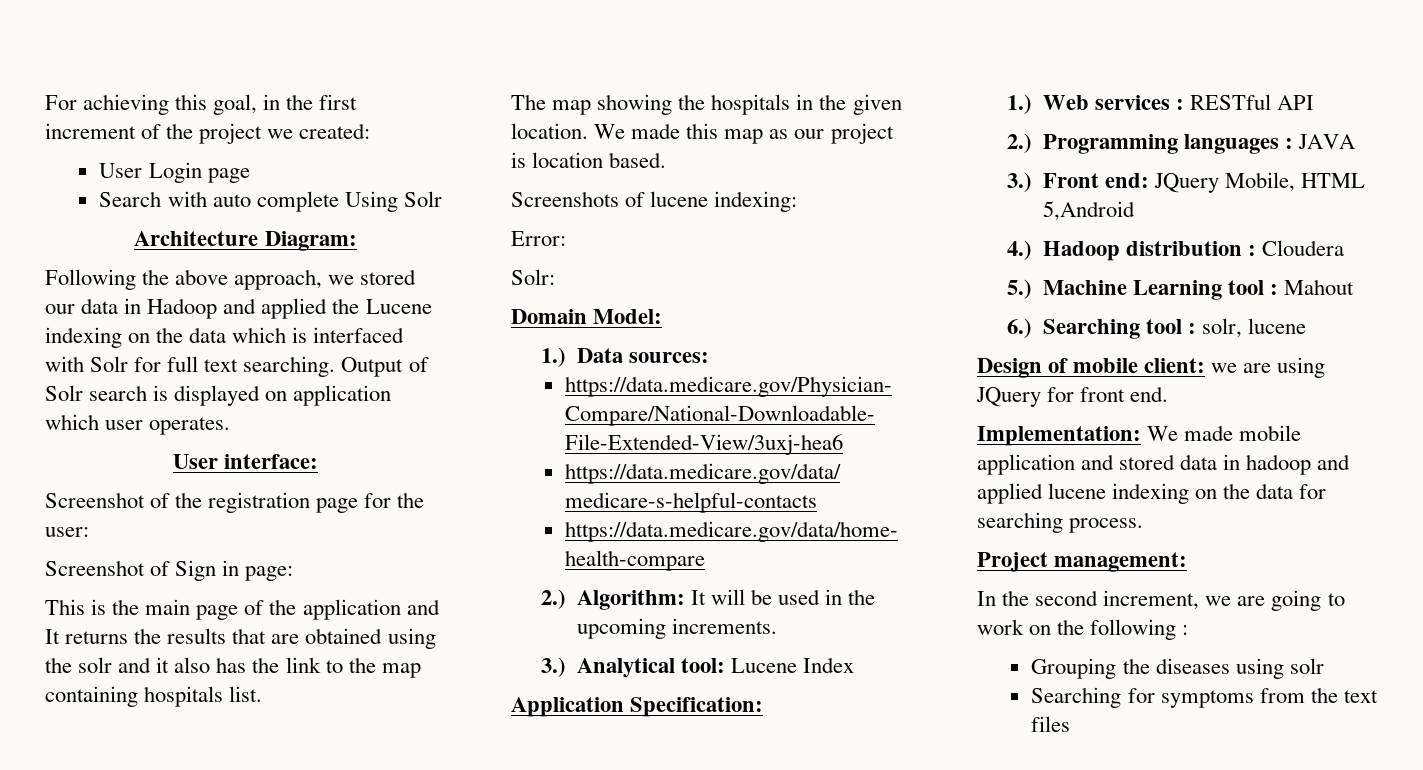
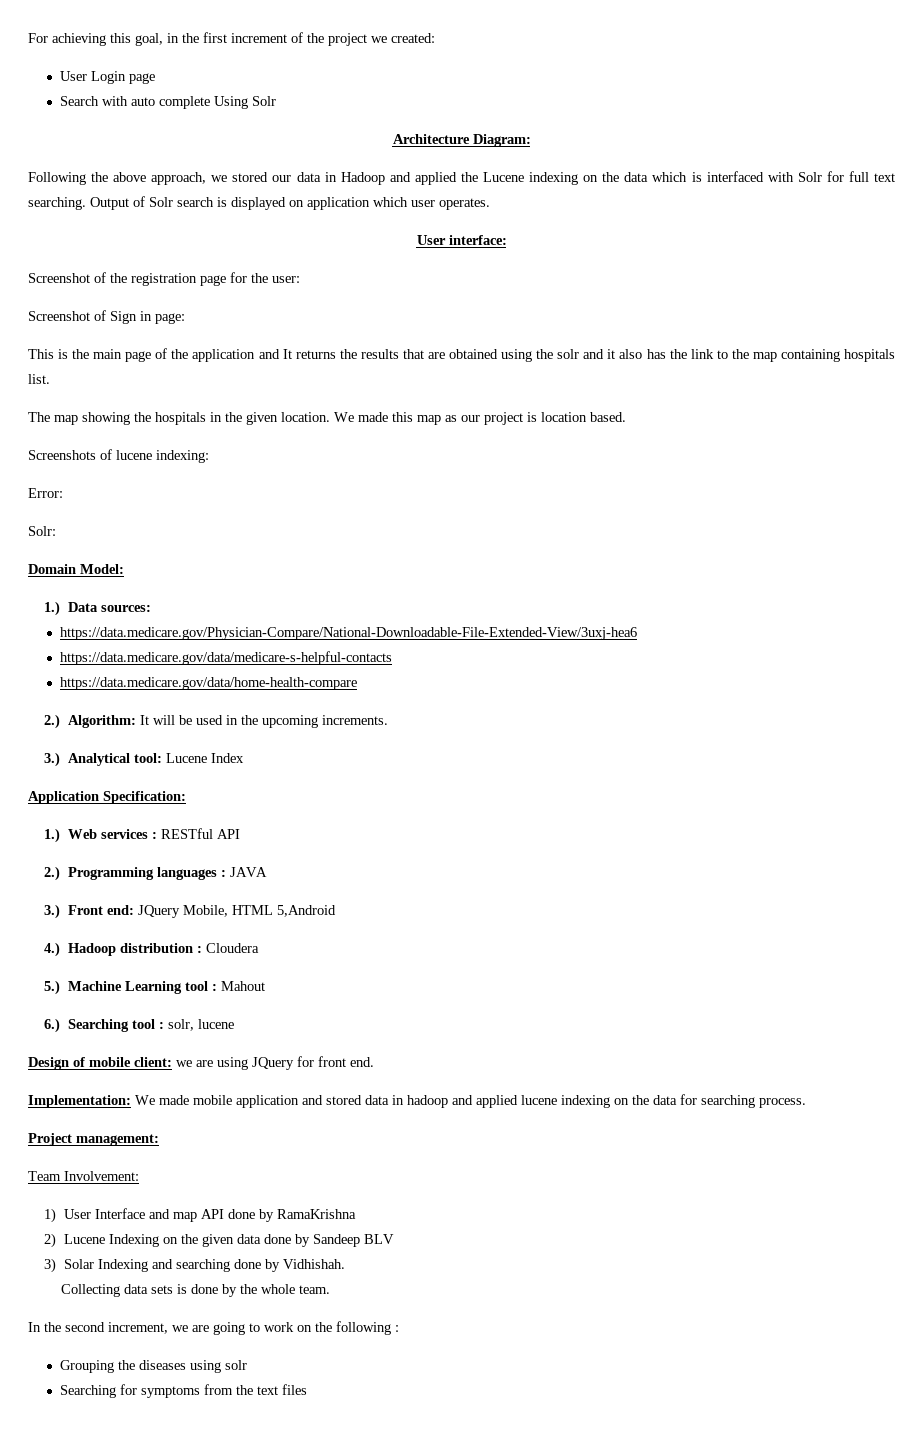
+ Team Involvement:
+ 1) User Interface and map API done by RamaKrishna
+ 2) Lucene Indexing on the given data done by Sandeep BLV
+ 3) Solar Indexing and searching done by Vidhishah.
+ Collecting data sets is done by the whole team.

